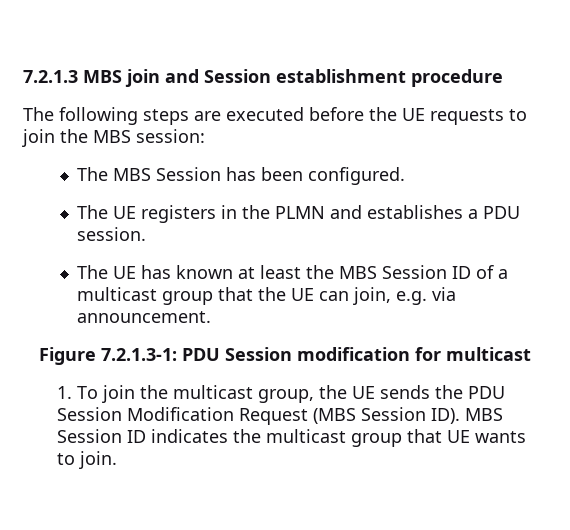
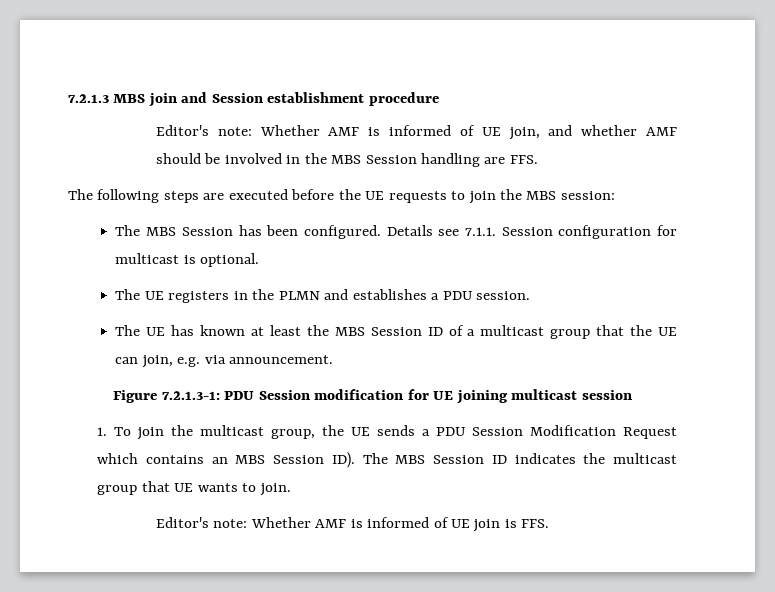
+ Editor's note: Whether AMF is informed of UE join, and whether AMF should be involved in the MBS Session handling are FFS.
+ Details see 7.1.1. Session configuration for multicast is optional.
- Figure 7.2.1.3-1: PDU Session modification for multicast
+ Figure 7.2.1.3-1: PDU Session modification for UE joining multicast session
- 1. To join the multicast group, the UE sends the PDU Session Modification Request (MBS Session ID). MBS Session ID indicates the multicast group that UE wants to join.
+ 1. To join the multicast group, the UE sends a PDU Session Modification Request which contains an MBS Session ID). The MBS Session ID indicates the multicast group that UE wants to join.
+ Editor's note: Whether AMF is informed of UE join is FFS.

